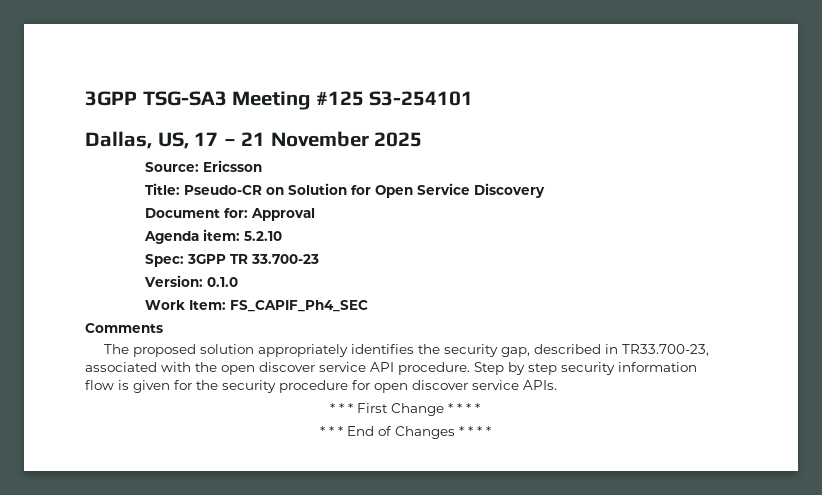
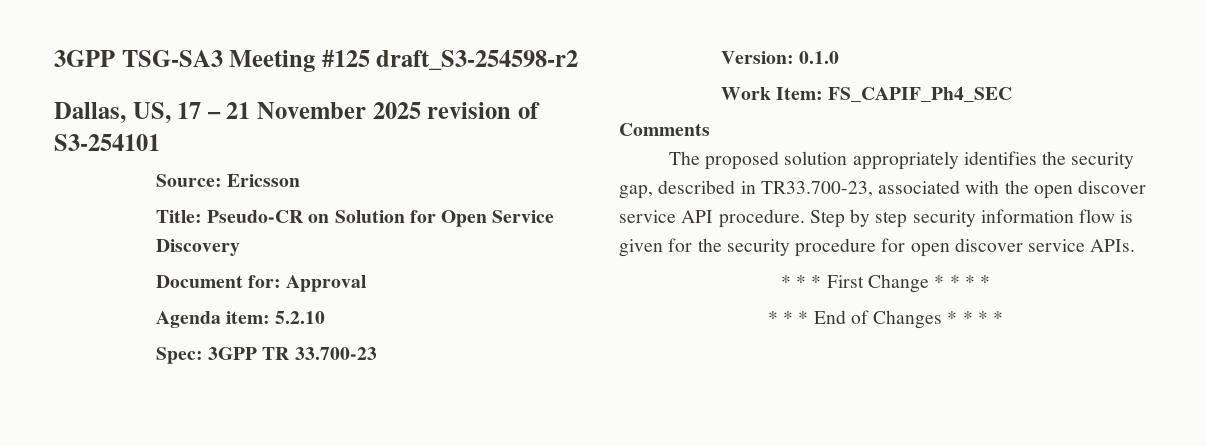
- 3GPP TSG-SA3 Meeting #125 S3-254101
+ 3GPP TSG-SA3 Meeting #125 draft_S3‑254598-r2
- Dallas, US, 17 – 21 November 2025
+ Dallas, US, 17 – 21 November 2025 revision of S3-254101

